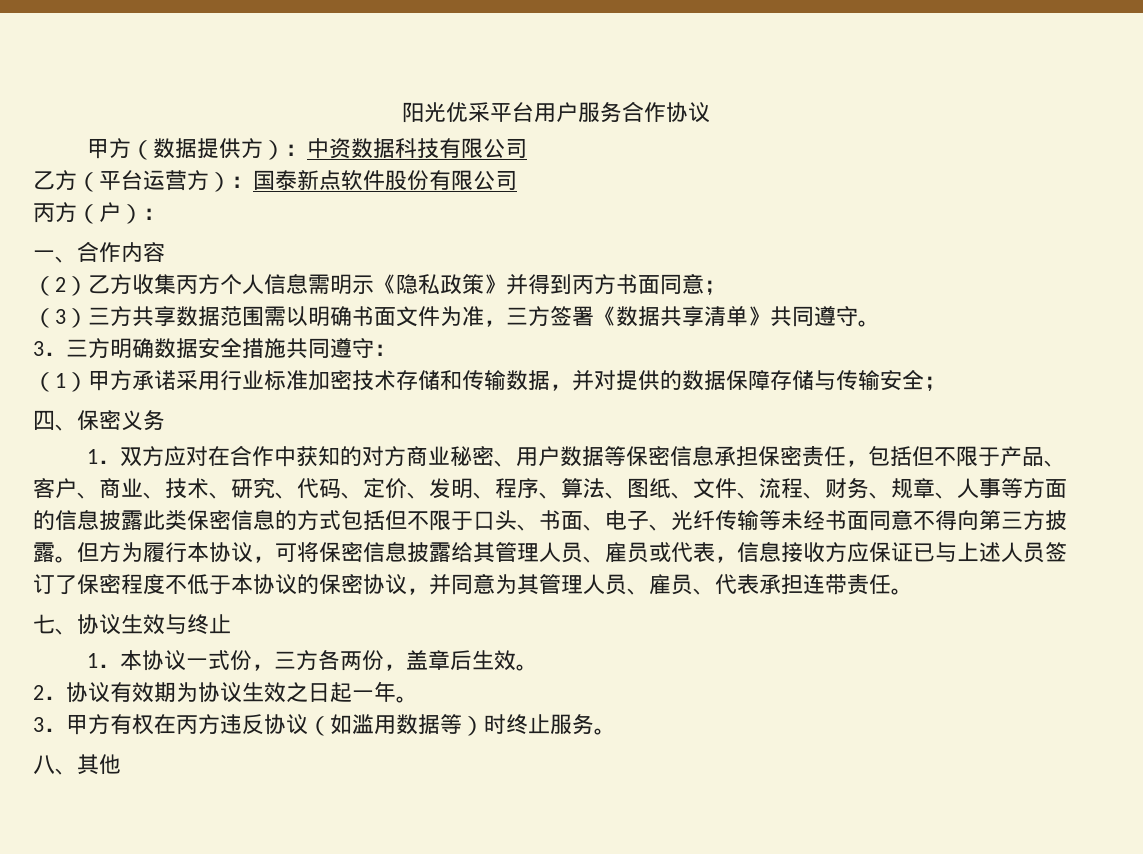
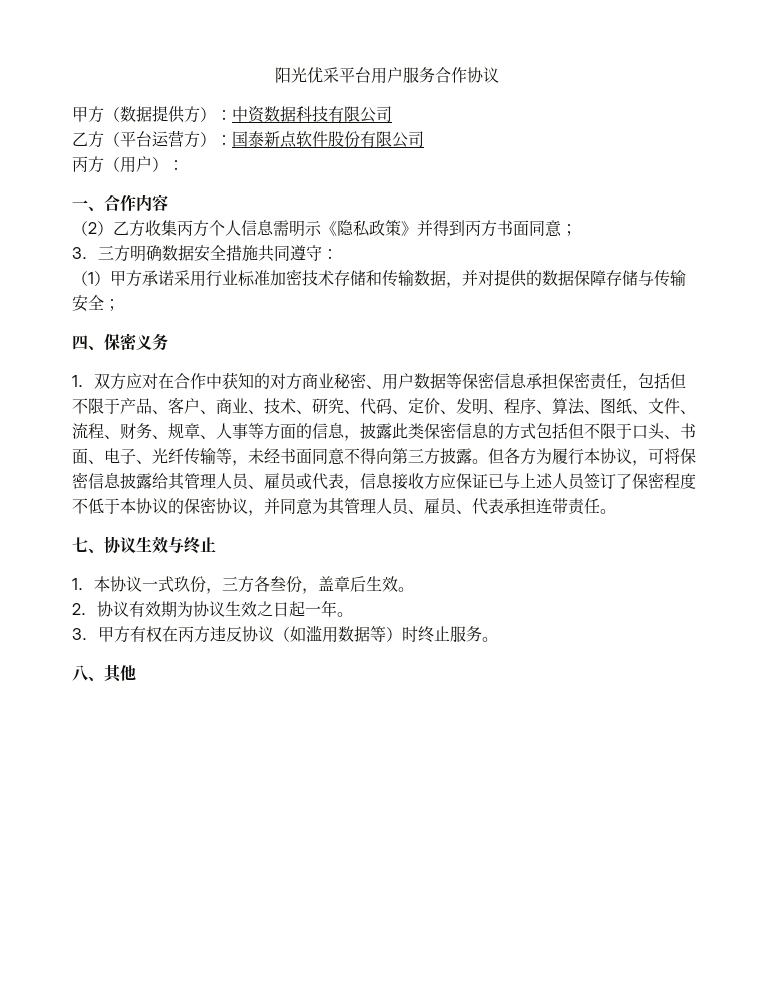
- 丙方（户）：
+ 丙方（用户）：
- （3）三方共享数据范围需以明确书面文件为准，三方签署《数据共享清单》共同遵守。
- 1．双方应对在合作中获知的对方商业秘密、用户数据等保密信息承担保密责任，包括但不限于产品、客户、商业、技术、研究、代码、定价、发明、程序、算法、图纸、文件、流程、财务、规章、人事等方面的信息披露此类保密信息的方式包括但不限于口头、书面、电子、光纤传输等未经书面同意不得向第三方披露。
+ 1．双方应对在合作中获知的对方商业秘密、用户数据等保密信息承担保密责任，包括但不限于产品、客户、商业、技术、研究、代码、定价、发明、程序、算法、图纸、文件、流程、财务、规章、人事等方面的信息，披露此类保密信息的方式包括但不限于口头、书面、电子、光纤传输等，未经书面同意不得向第三方披露。
- 但方为履行本协议，可将保密信息披露给其管理人员、雇员或代表，信息接收方应保证已与上述人员签订了保密程度不低于本协议的保密协议，并同意为其管理人员、雇员、代表承担连带责任。
+ 但各方为履行本协议，可将保密信息披露给其管理人员、雇员或代表，信息接收方应保证已与上述人员签订了保密程度不低于本协议的保密协议，并同意为其管理人员、雇员、代表承担连带责任。
- 1．本协议一式份，三方各两份，盖章后生效。
+ 1．本协议一式玖份，三方各叁份，盖章后生效。

